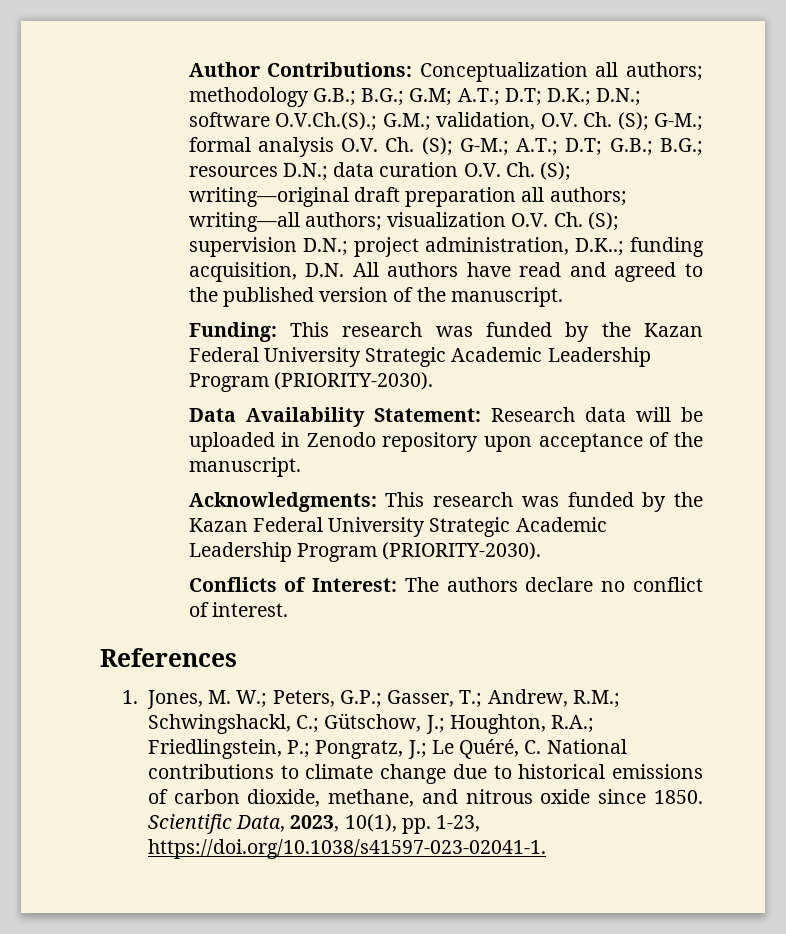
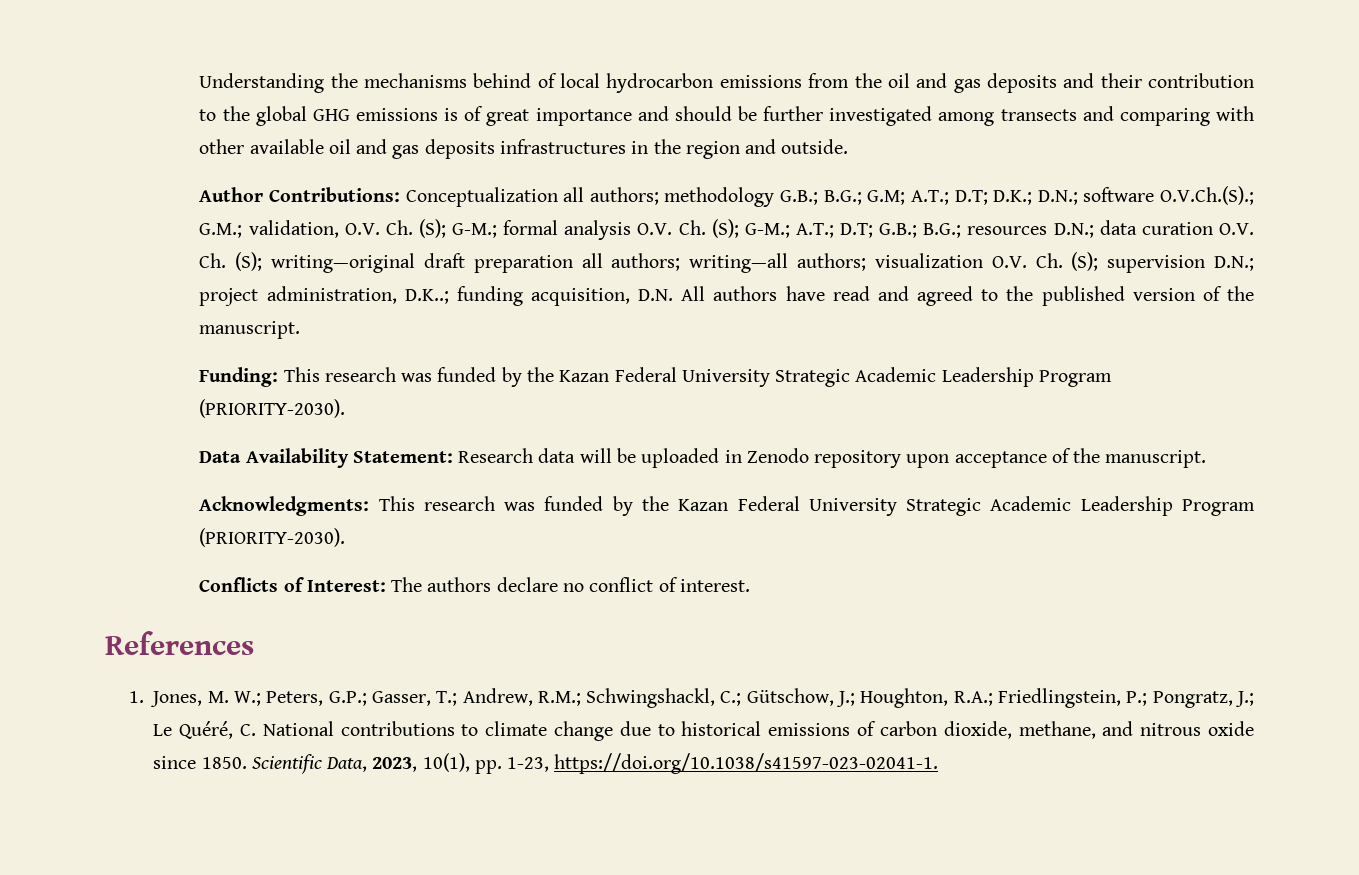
+ Understanding the mechanisms behind of local hydrocarbon emissions from the oil and gas deposits and their contribution to the global GHG emissions is of great importance and should be further investigated among transects and comparing with other available oil and gas deposits infrastructures in the region and outside.

